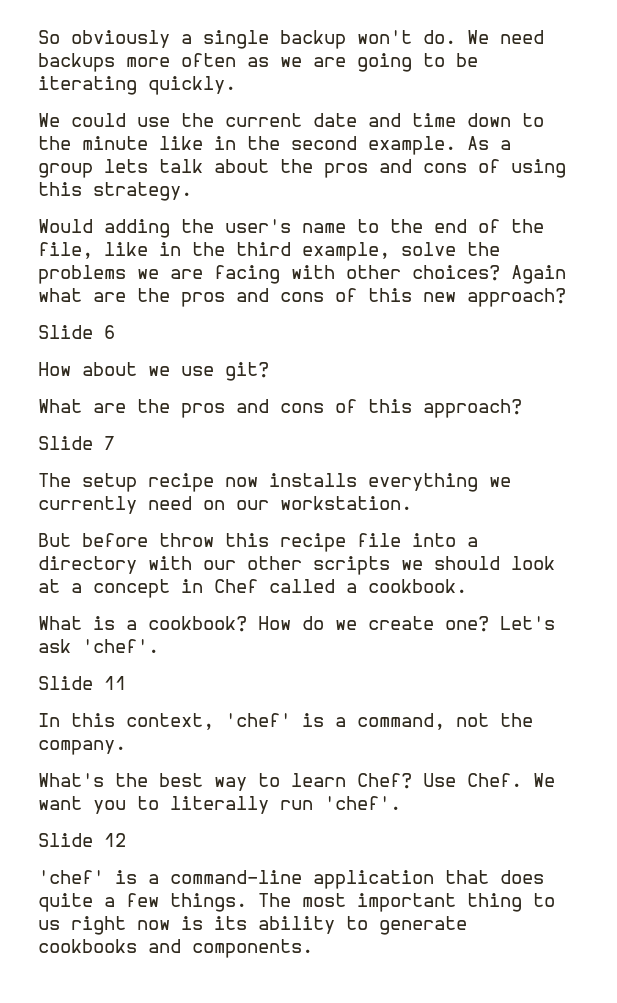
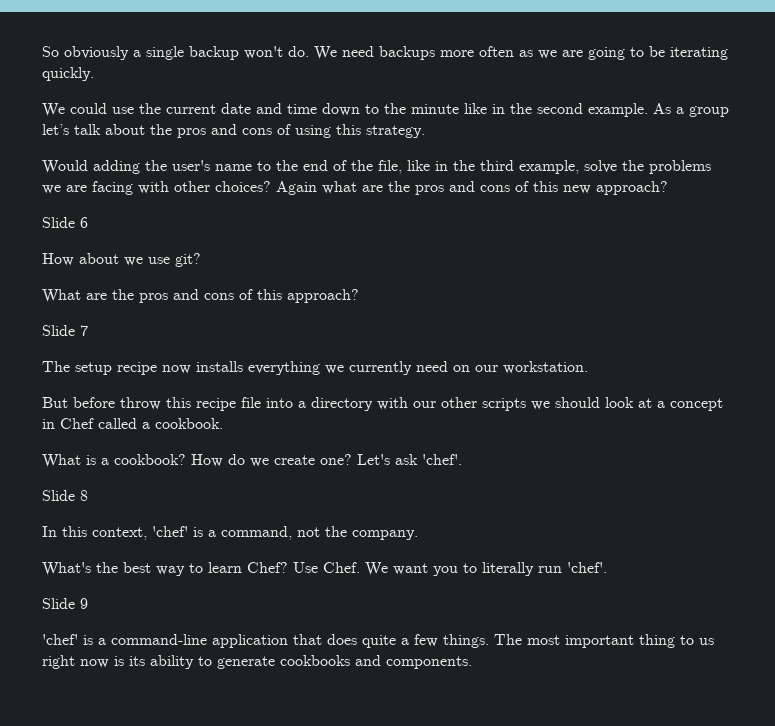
- As a group lets talk about the pros and cons of using this strategy.
+ As a group let’s talk about the pros and cons of using this strategy.
- Slide 11
+ Slide 8
- Slide 12
+ Slide 9

